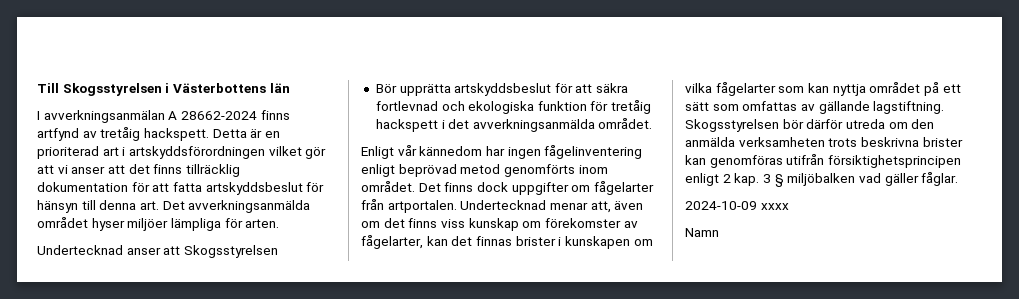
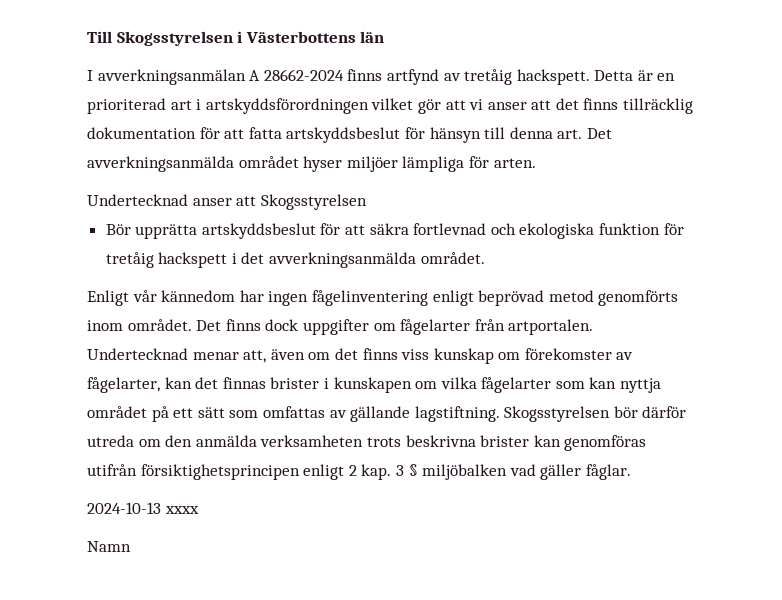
- 2024-10-09 xxxx
+ 2024-10-13 xxxx

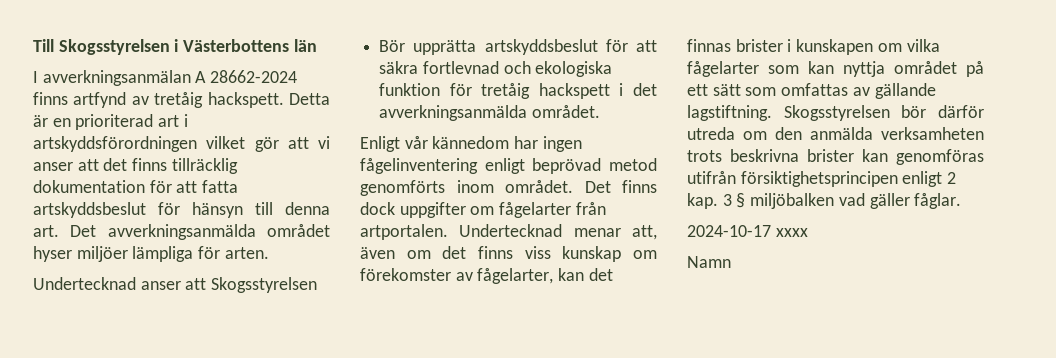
- 2024-10-13 xxxx
+ 2024-10-17 xxxx

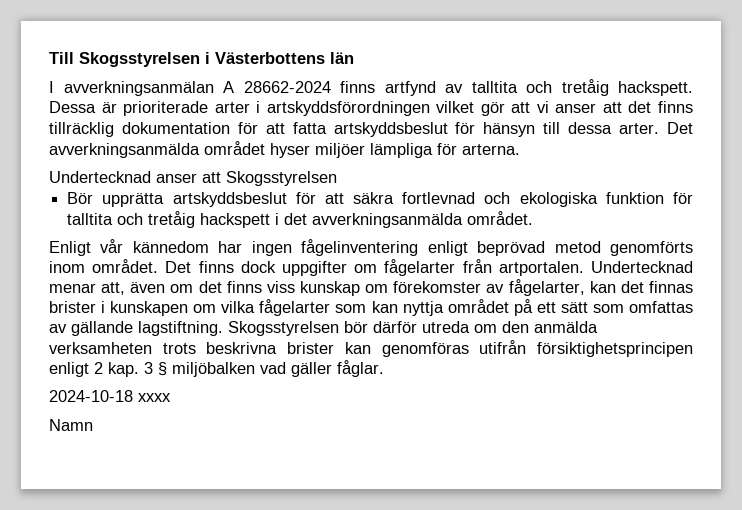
- I avverkningsanmälan A 28662-2024 finns artfynd av tretåig hackspett. Detta är en prioriterad art i artskyddsförordningen vilket gör att vi anser att det finns tillräcklig dokumentation för att fatta artskyddsbeslut för hänsyn till denna art. Det avverkningsanmälda området hyser miljöer lämpliga för arten.
+ I avverkningsanmälan A 28662-2024 finns artfynd av talltita och tretåig hackspett. Dessa är prioriterade arter i artskyddsförordningen vilket gör att vi anser att det finns tillräcklig dokumentation för att fatta artskyddsbeslut för hänsyn till dessa arter. Det avverkningsanmälda området hyser miljöer lämpliga för arterna.
- Bör upprätta artskyddsbeslut för att säkra fortlevnad och ekologiska funktion för tretåig hackspett i det avverkningsanmälda området.
+ Bör upprätta artskyddsbeslut för att säkra fortlevnad och ekologiska funktion för talltita och tretåig hackspett i det avverkningsanmälda området.
- 2024-10-17 xxxx
+ 2024-10-18 xxxx

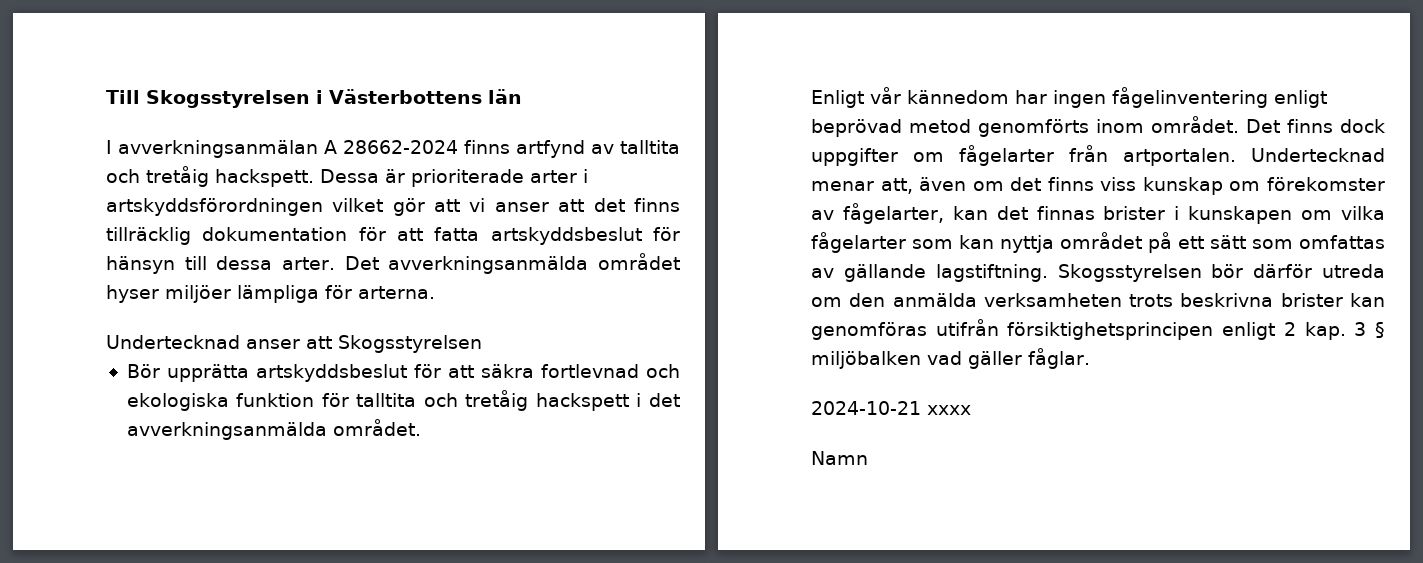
- 2024-10-18 xxxx
+ 2024-10-21 xxxx

